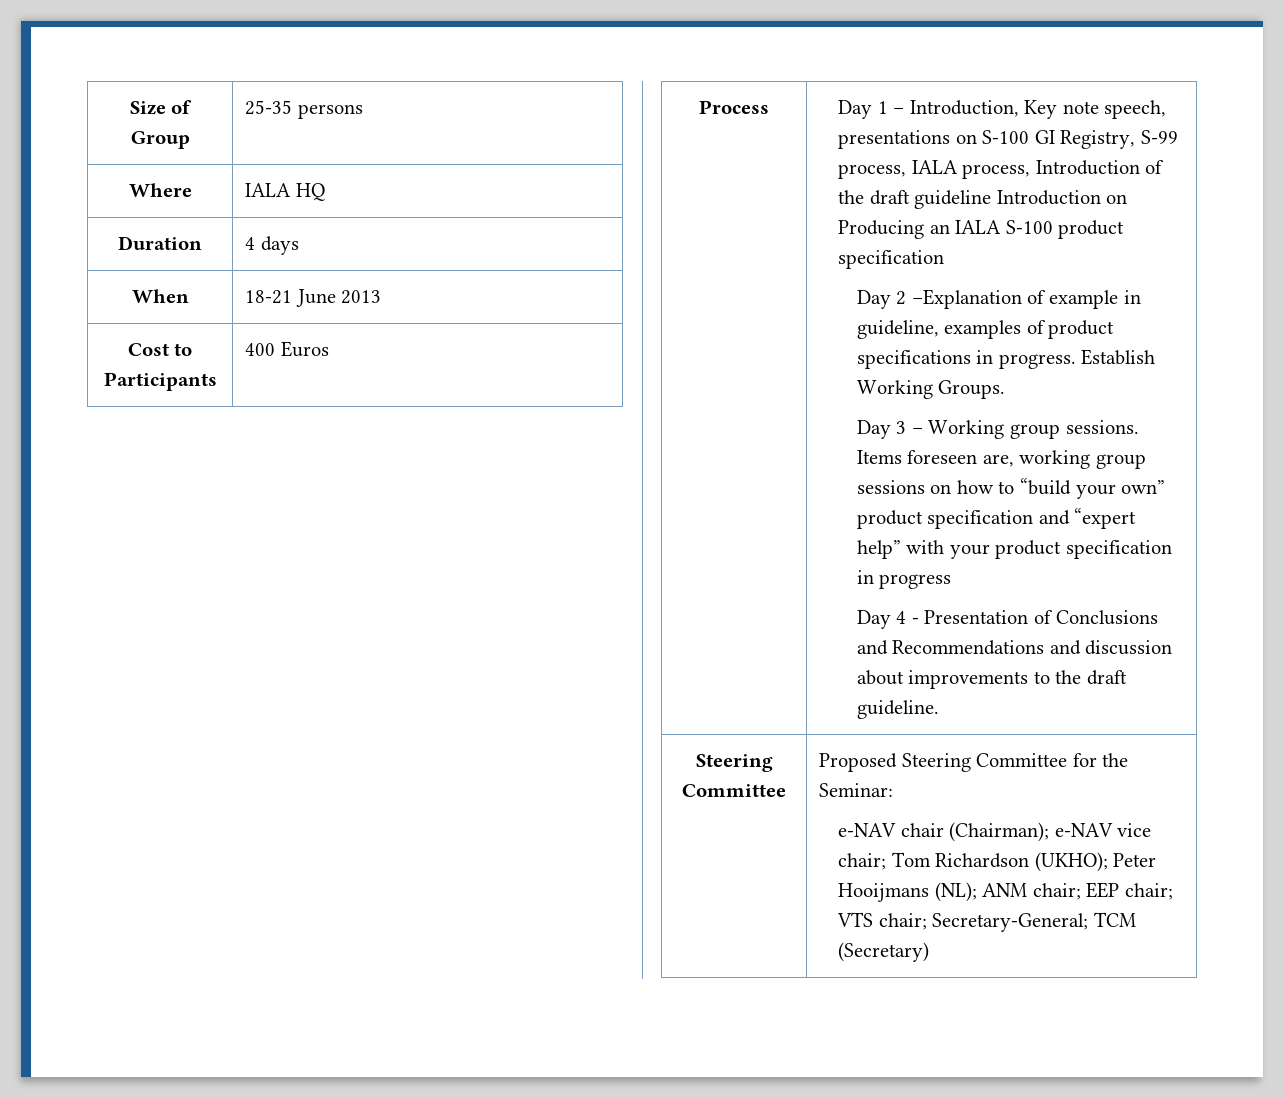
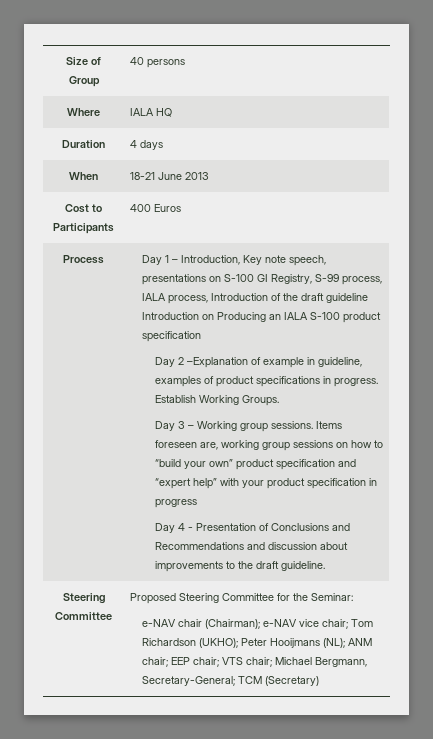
- Size of Group | 25-35 persons
+ Size of Group | 40 persons
  Steering Committee | Proposed Steering Committee for the Seminar:
- e-NAV chair (Chairman); e-NAV vice chair; Tom Richardson (UKHO); Peter Hooijmans (NL); ANM chair; EEP chair; VTS chair; Secretary-General; TCM (Secretary)
+ e-NAV chair (Chairman); e-NAV vice chair; Tom Richardson (UKHO); Peter Hooijmans (NL); ANM chair; EEP chair; VTS chair; Michael Bergmann, Secretary-General; TCM (Secretary)

